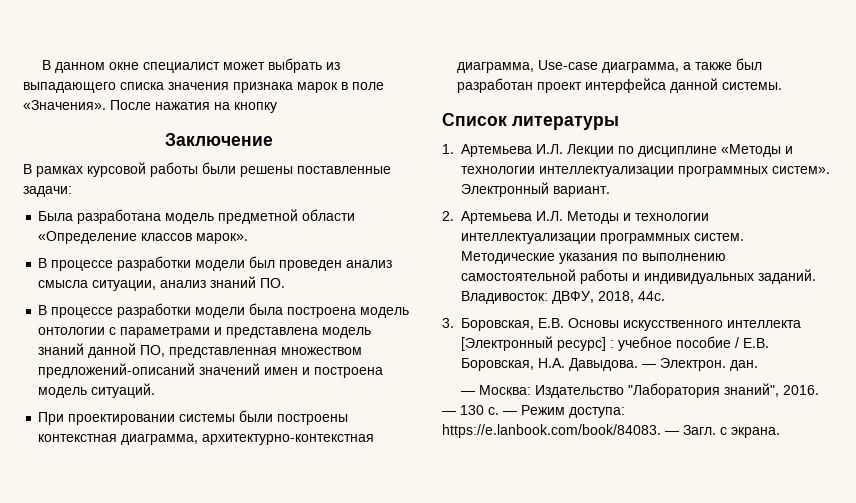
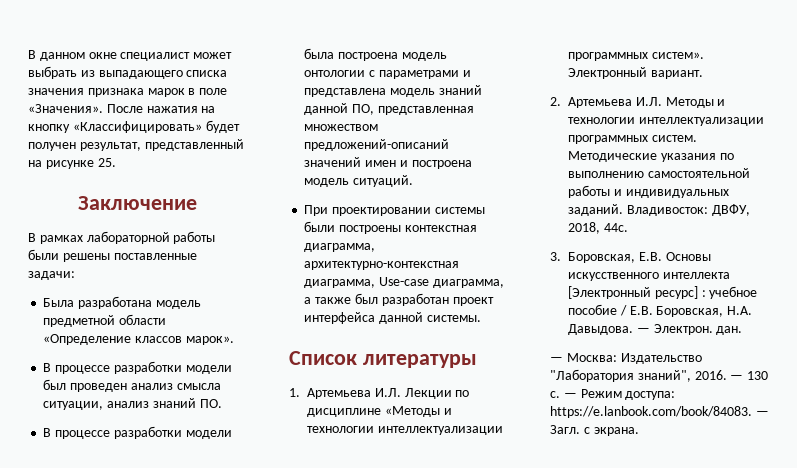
- После нажатия на кнопку
+ После нажатия на кнопку «Классифицировать» будет получен результат, представленный на рисунке 25.
- В рамках курсовой работы были решены поставленные задачи:
+ В рамках лабораторной работы были решены поставленные задачи:

